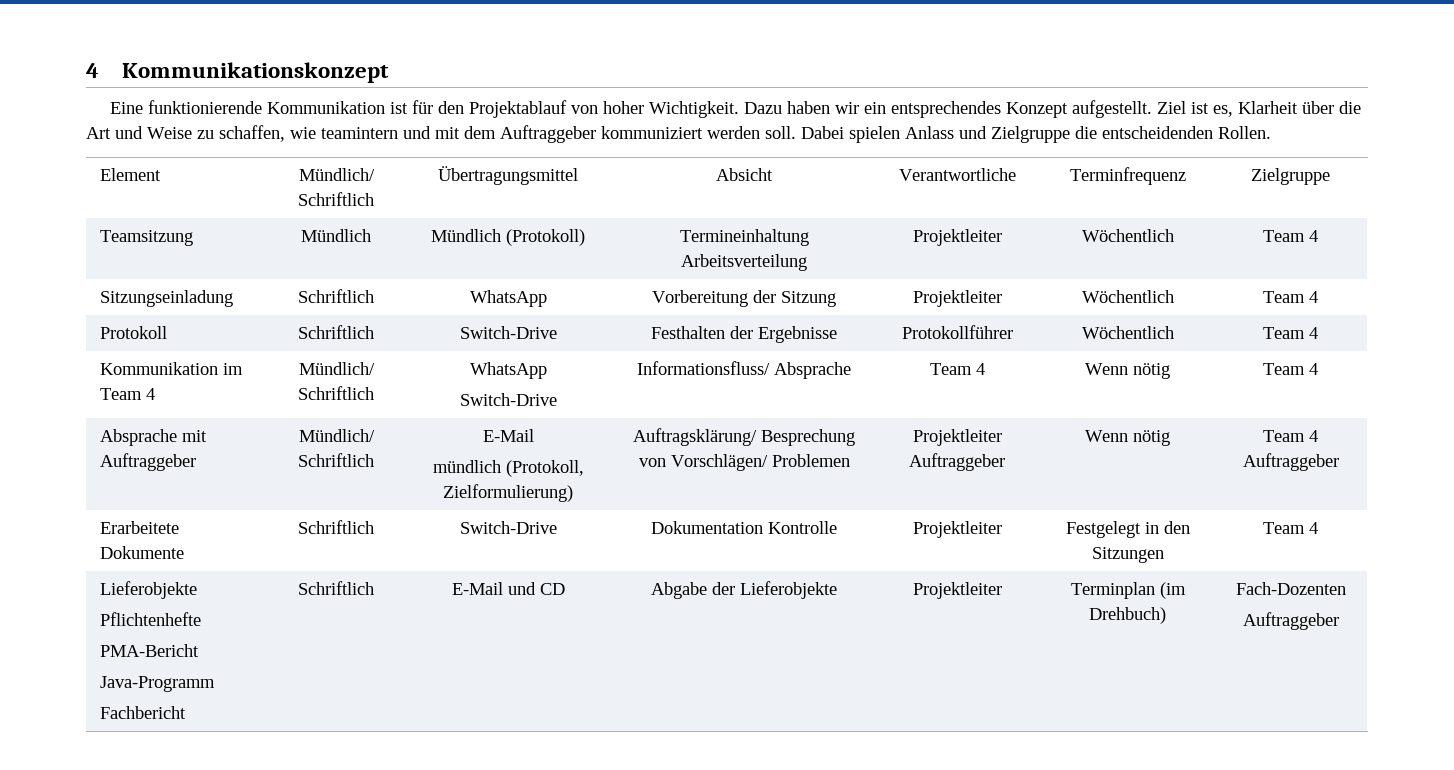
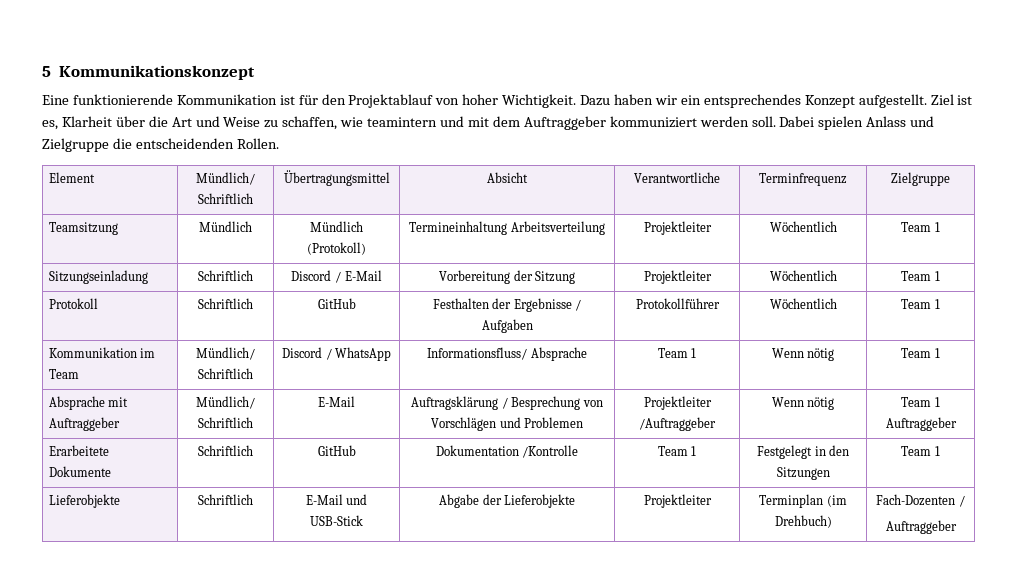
- 4 Kommunikationskonzept
+ 5 Kommunikationskonzept
- Teamsitzung | Mündlich | Mündlich (Protokoll) | Termineinhaltung Arbeitsverteilung | Projektleiter | Wöchentlich | Team 4
+ Teamsitzung | Mündlich | Mündlich (Protokoll) | Termineinhaltung Arbeitsverteilung | Projektleiter | Wöchentlich | Team 1
- Sitzungseinladung | Schriftlich | WhatsApp | Vorbereitung der Sitzung | Projektleiter | Wöchentlich | Team 4
+ Sitzungseinladung | Schriftlich | Discord / E-Mail | Vorbereitung der Sitzung | Projektleiter | Wöchentlich | Team 1
- Protokoll | Schriftlich | Switch-Drive | Festhalten der Ergebnisse | Protokollführer | Wöchentlich | Team 4
+ Protokoll | Schriftlich | GitHub | Festhalten der Ergebnisse / Aufgaben | Protokollführer | Wöchentlich | Team 1
- Kommunikation im Team 4 | Mündlich/ Schriftlich | WhatsApp
- Switch-Drive | Informationsfluss/ Absprache | Team 4 | Wenn nötig | Team 4
+ Kommunikation im Team | Mündlich/ Schriftlich | Discord / WhatsApp | Informationsfluss/ Absprache | Team 1 | Wenn nötig | Team 1
- Absprache mit Auftraggeber | Mündlich/ Schriftlich | E-Mail
- mündlich (Protokoll, Zielformulierung) | Auftragsklärung/ Besprechung von Vorschlägen/ Problemen | Projektleiter Auftraggeber | Wenn nötig | Team 4 Auftraggeber
+ Absprache mit Auftraggeber | Mündlich/ Schriftlich | E-Mail | Auftragsklärung / Besprechung von Vorschlägen und Problemen | Projektleiter /Auftraggeber | Wenn nötig | Team 1 Auftraggeber
- Erarbeitete Dokumente | Schriftlich | Switch-Drive | Dokumentation Kontrolle | Projektleiter | Festgelegt in den Sitzungen | Team 4
- Lieferobjekte
- Pflichtenhefte
- PMA-Bericht
- Java-Programm
- Fachbericht | Schriftlich | E-Mail und CD | Abgabe der Lieferobjekte | Projektleiter | Terminplan (im Drehbuch) | Fach-Dozenten
+ Erarbeitete Dokumente | Schriftlich | GitHub | Dokumentation /Kontrolle | Team 1 | Festgelegt in den Sitzungen | Team 1
+ Lieferobjekte | Schriftlich | E-Mail und USB-Stick | Abgabe der Lieferobjekte | Projektleiter | Terminplan (im Drehbuch) | Fach-Dozenten /

